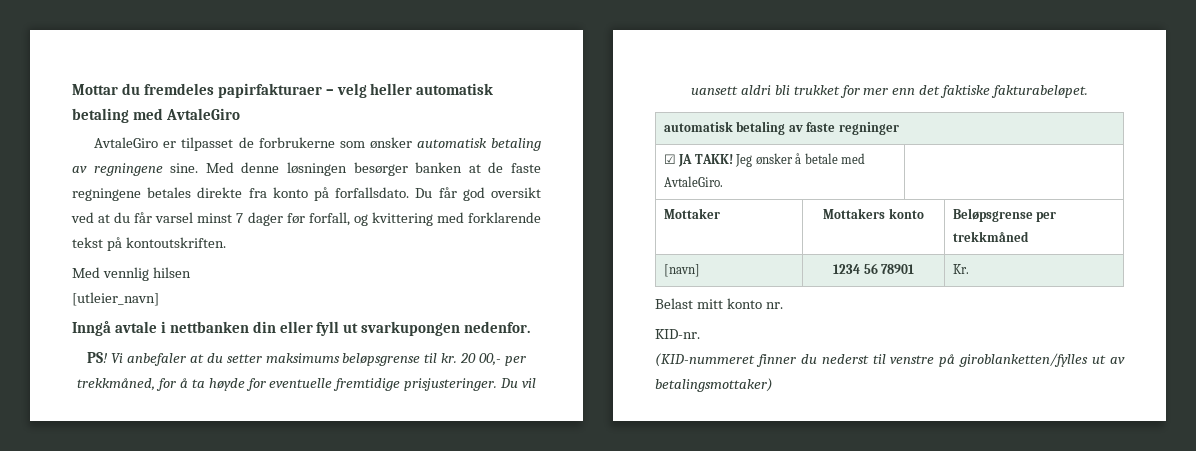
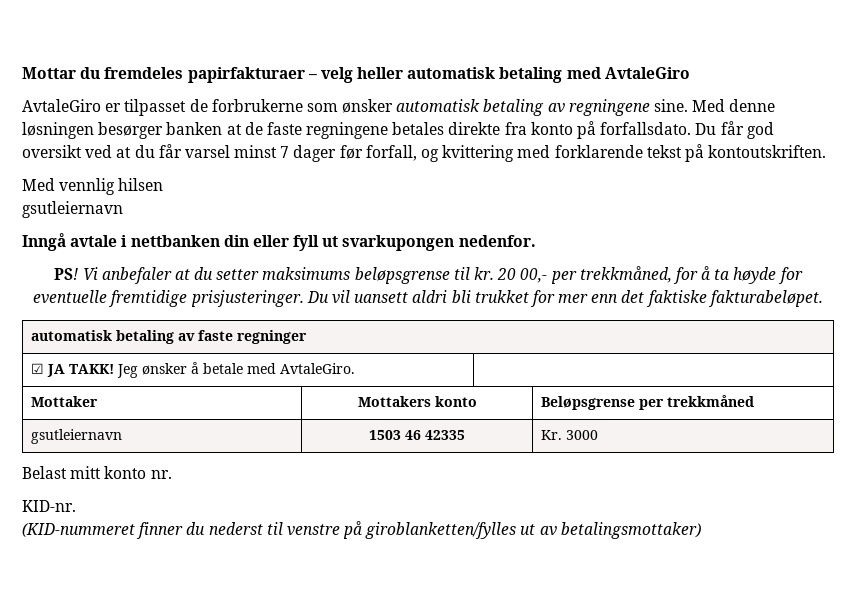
  Med vennlig hilsen
- [utleier_navn]
+ gsutleiernavn
- [navn] | 1234 56 78901 | Kr.
+ gsutleiernavn | 1503 46 42335 | Kr. 3000

